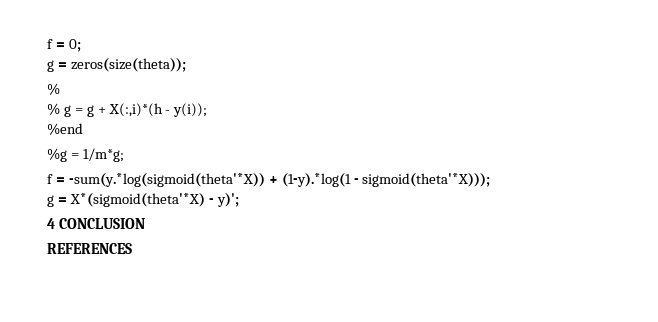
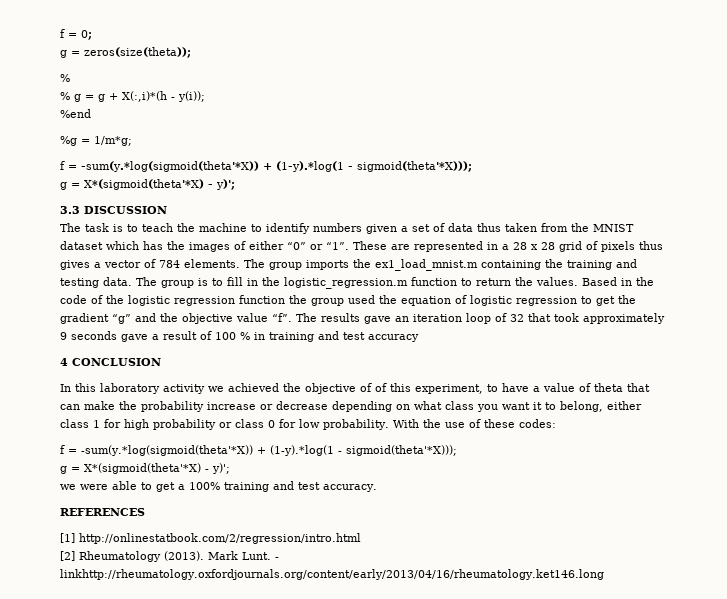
+ 3.3 DISCUSSION
+ The task is to teach the machine to identify numbers given a set of data thus taken from the MNIST dataset which has the images of either “0” or “1”. These are represented in a 28 x 28 grid of pixels thus gives a vector of 784 elements. The group imports the ex1_load_mnist.m containing the training and testing data. The group is to fill in the logistic_regression.m function to return the values. Based in the code of the logistic regression function the group used the equation of logistic regression to get the gradient “g” and the objective value “f”. The results gave an iteration loop of 32 that took approximately 9 seconds gave a result of 100 % in training and test accuracy
  4 CONCLUSION
+ In this laboratory activity we achieved the objective of of this experiment, to have a value of theta that can make the probability increase or decrease depending on what class you want it to belong, either class 1 for high probability or class 0 for low probability. With the use of these codes:
+ f = -sum(y.*log(sigmoid(theta'*X)) + (1-y).*log(1 - sigmoid(theta'*X)));
+ g = X*(sigmoid(theta'*X) - y)';
+ we were able to get a 100% training and test accuracy.
  REFERENCES
+ [1] http://onlinestatbook.com/2/regression/intro.html
+ [2] Rheumatology (2013). Mark Lunt. - linkhttp://rheumatology.oxfordjournals.org/content/early/2013/04/16/rheumatology.ket146.long

